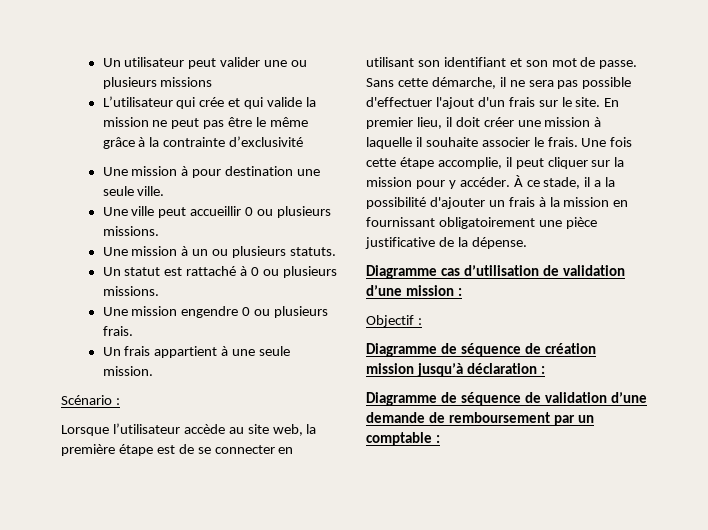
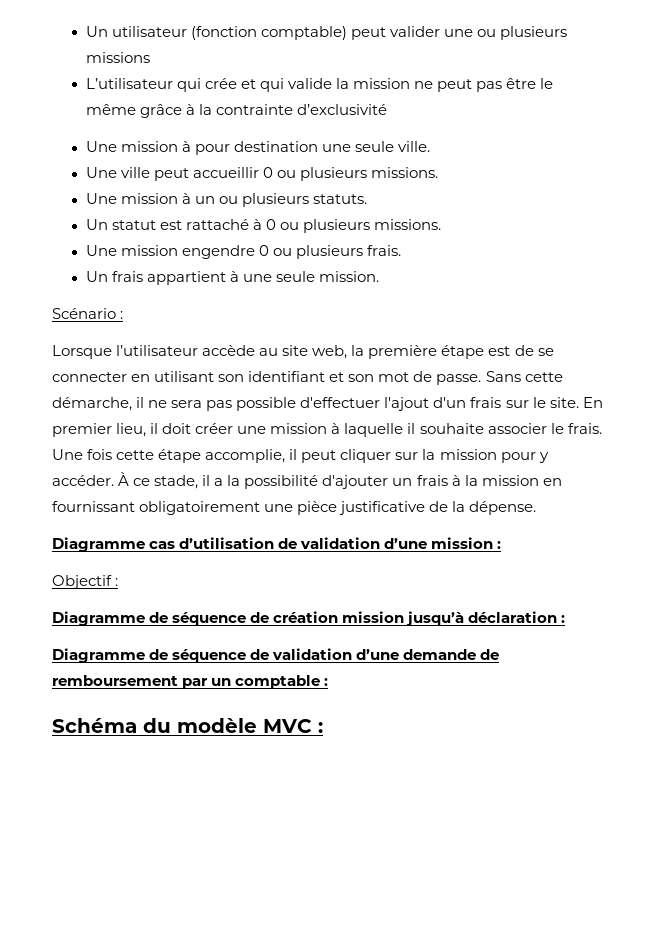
- Un utilisateur peut valider une ou plusieurs missions
+ Un utilisateur (fonction comptable) peut valider une ou plusieurs missions
+ Schéma du modèle MVC :

